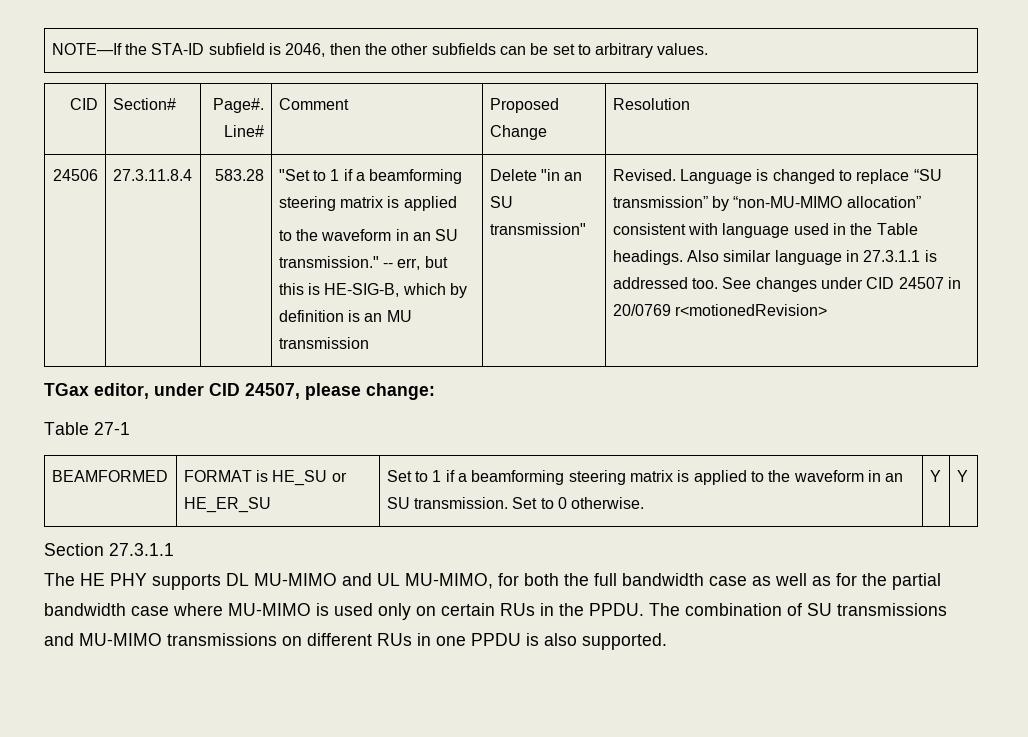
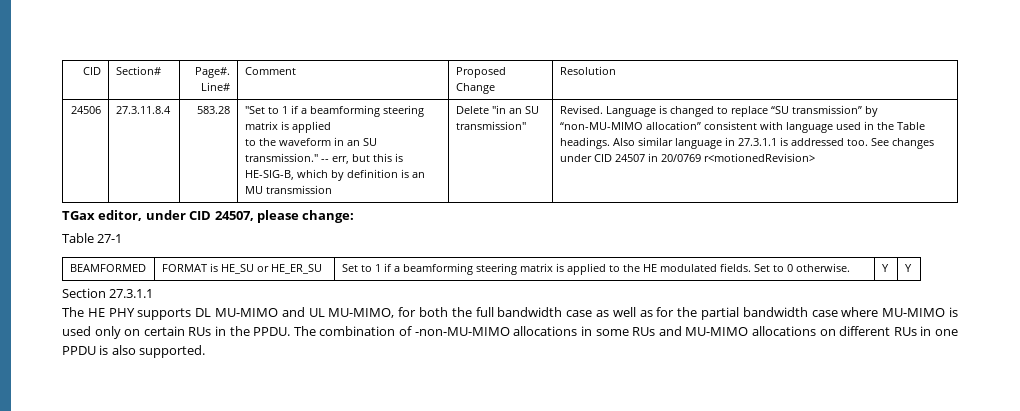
- NOTE—If the STA-ID subfield is 2046, then the other subfields can be set to arbitrary values.
- BEAMFORMED | FORMAT is HE_SU or HE_ER_SU | Set to 1 if a beamforming steering matrix is applied to the waveform in an SU transmission. Set to 0 otherwise. | Y | Y
+ BEAMFORMED | FORMAT is HE_SU or HE_ER_SU | Set to 1 if a beamforming steering matrix is applied to the HE modulated fields. Set to 0 otherwise. | Y | Y
- The combination of SU transmissions and MU-MIMO transmissions on different RUs in one PPDU is also supported.
+ The combination of -non-MU-MIMO allocations in some RUs and MU-MIMO allocations on different RUs in one PPDU is also supported.

